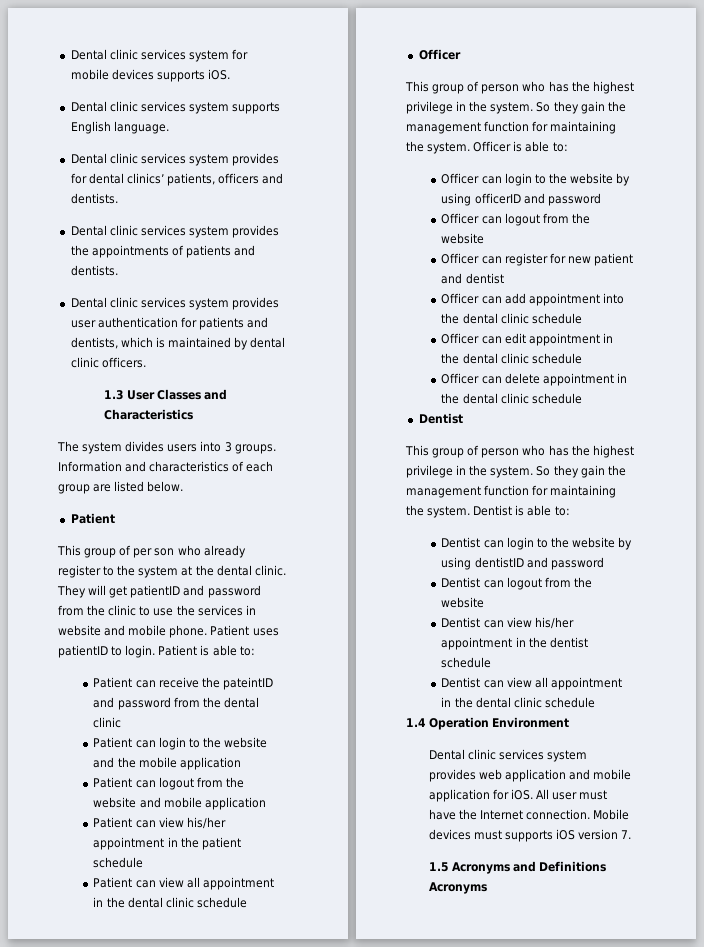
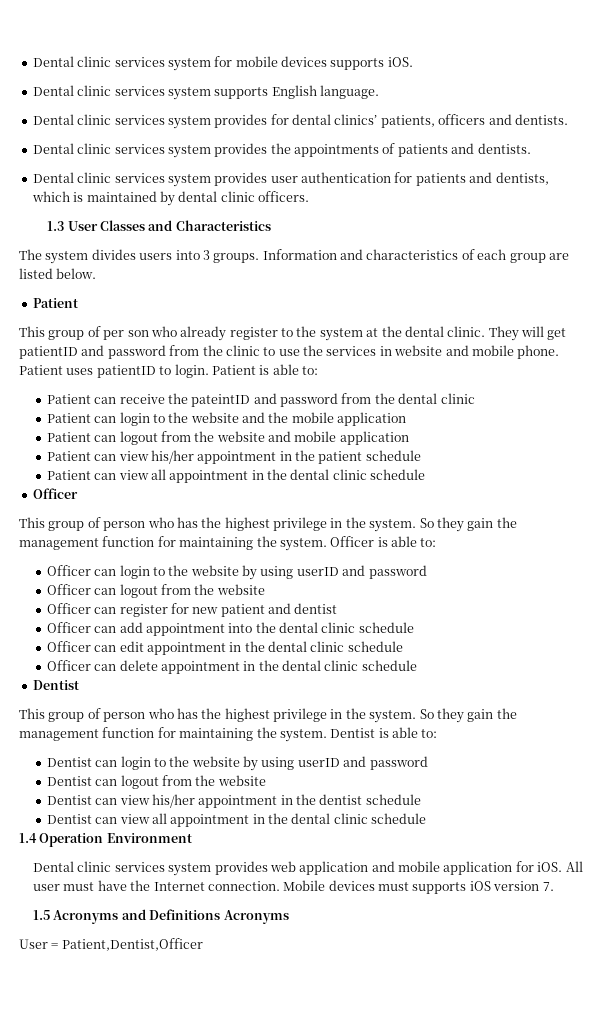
- Officer can login to the website by using officerID and password
+ Officer can login to the website by using userID and password
- Dentist can login to the website by using dentistID and password
+ Dentist can login to the website by using userID and password
+ User = Patient,Dentist,Officer

